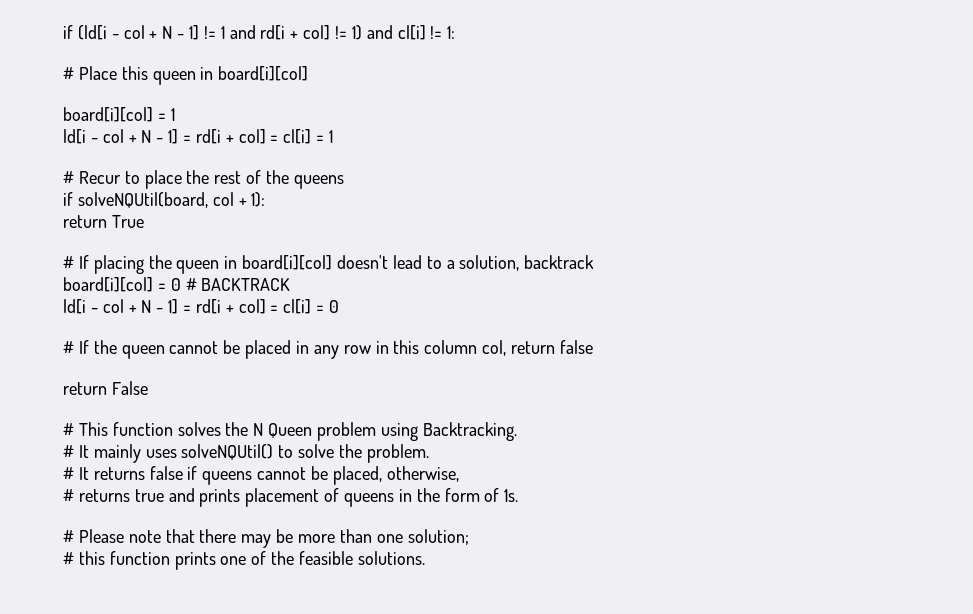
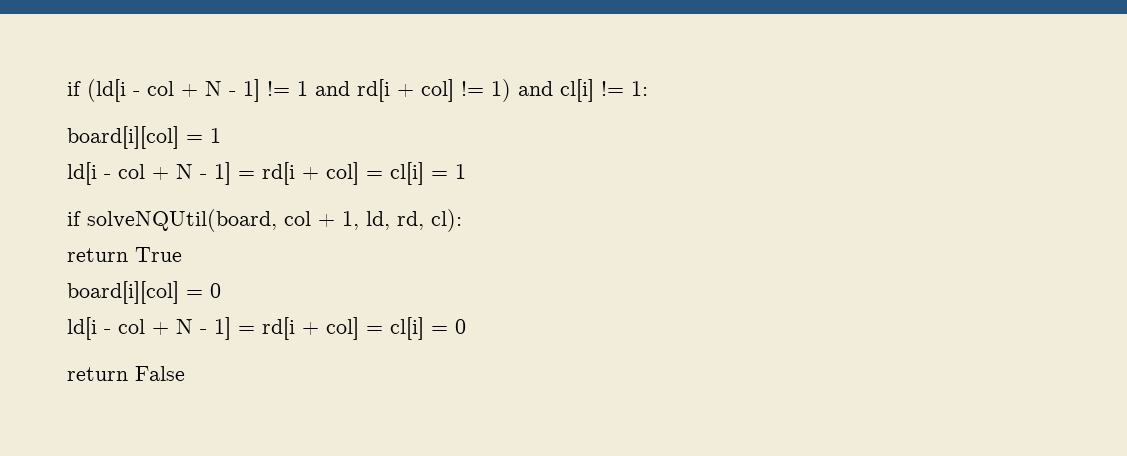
- # Place this queen in board[i][col]
- # Recur to place the rest of the queens
- if solveNQUtil(board, col + 1):
+ if solveNQUtil(board, col + 1, ld, rd, cl):
  return True
- # If placing the queen in board[i][col] doesn't lead to a solution, backtrack
- board[i][col] = 0 # BACKTRACK
+ board[i][col] = 0
- # If the queen cannot be placed in any row in this column col, return false
  return False
- # This function solves the N Queen problem using Backtracking.
- # It mainly uses solveNQUtil() to solve the problem.
- # It returns false if queens cannot be placed, otherwise,
- # returns true and prints placement of queens in the form of 1s.
- # Please note that there may be more than one solution;
- # this function prints one of the feasible solutions.

